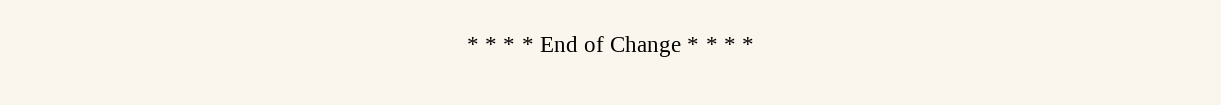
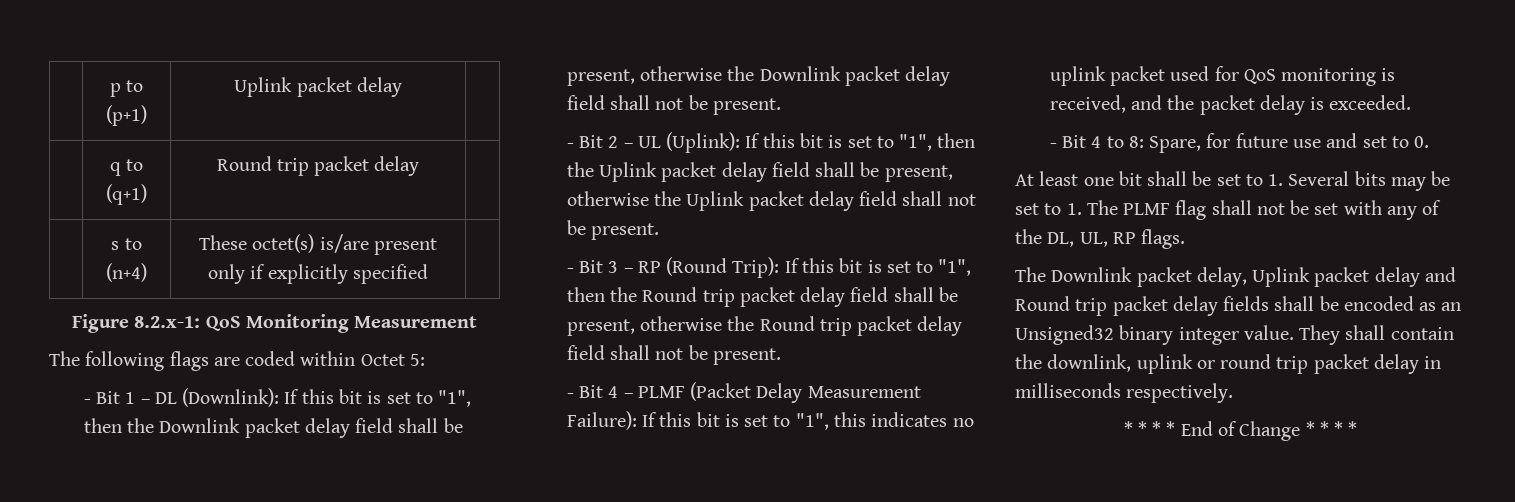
+ | p to (p+1) | Uplink packet delay |
+ | q to (q+1) | Round trip packet delay |
+ | s to (n+4) | These octet(s) is/are present only if explicitly specified |
+ Figure 8.2.x-1: QoS Monitoring Measurement
+ The following flags are coded within Octet 5:
+ - Bit 1 – DL (Downlink): If this bit is set to "1", then the Downlink packet delay field shall be present, otherwise the Downlink packet delay field shall not be present.
+ - Bit 2 – UL (Uplink): If this bit is set to "1", then the Uplink packet delay field shall be present, otherwise the Uplink packet delay field shall not be present.
+ - Bit 3 – RP (Round Trip): If this bit is set to "1", then the Round trip packet delay field shall be present, otherwise the Round trip packet delay field shall not be present.
+ - Bit 4 – PLMF (Packet Delay Measurement Failure): If this bit is set to "1", this indicates no uplink packet used for QoS monitoring is received, and the packet delay is exceeded.
+ - Bit 4 to 8: Spare, for future use and set to 0.
+ At least one bit shall be set to 1. Several bits may be set to 1. The PLMF flag shall not be set with any of the DL, UL, RP flags.
+ The Downlink packet delay, Uplink packet delay and Round trip packet delay fields shall be encoded as an Unsigned32 binary integer value. They shall contain the downlink, uplink or round trip packet delay in milliseconds respectively.

